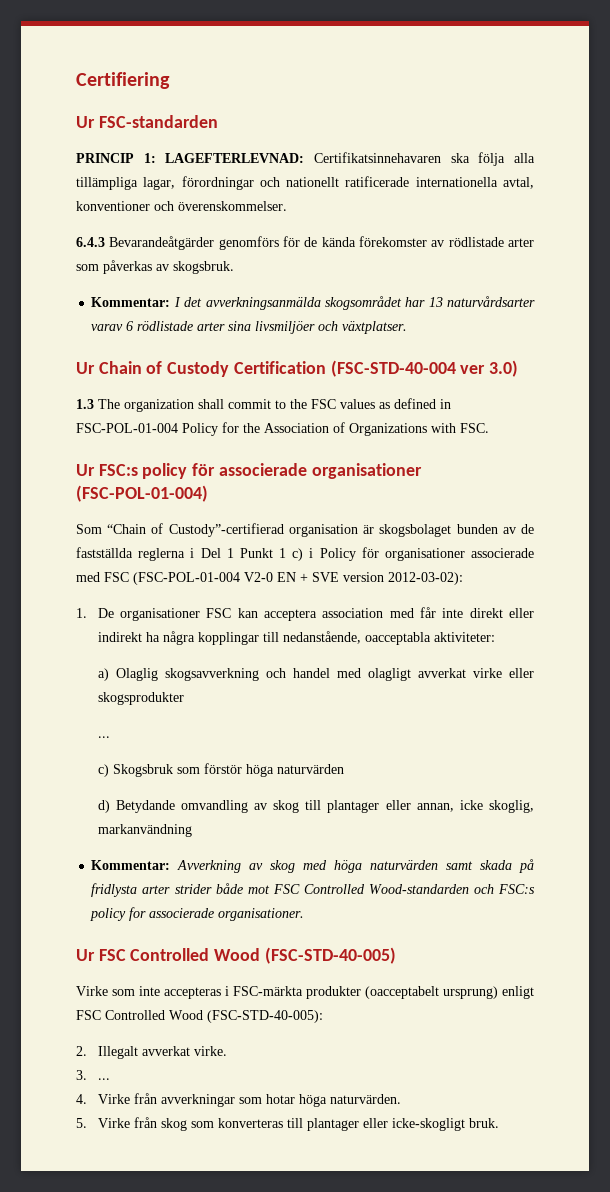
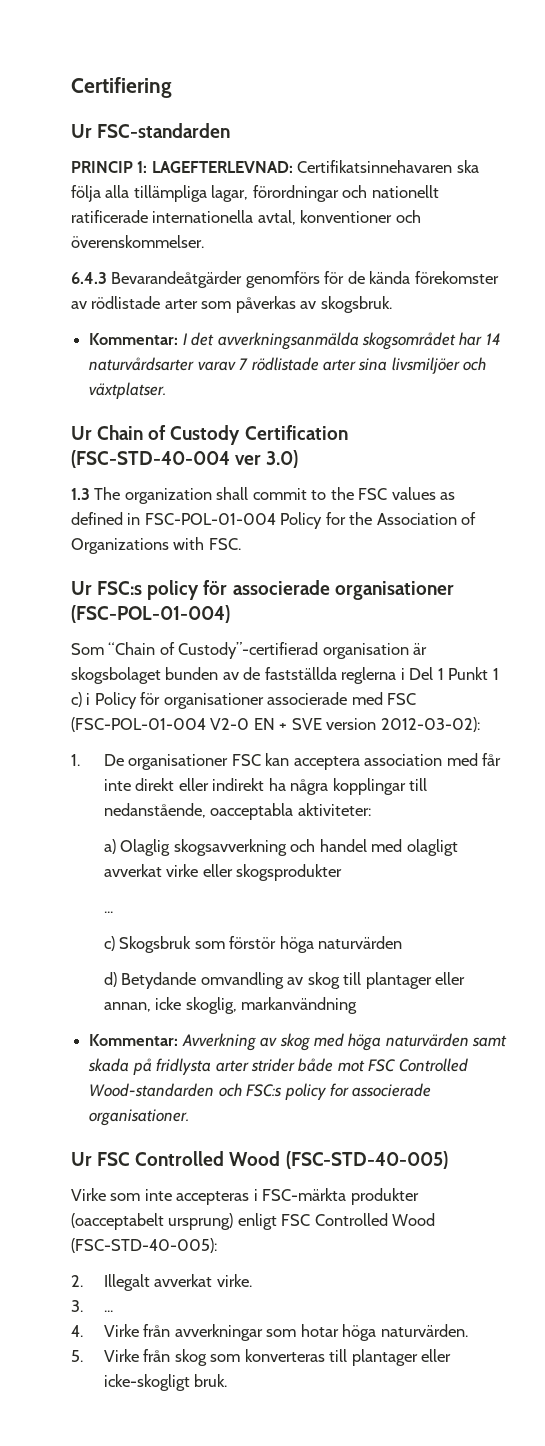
- Kommentar: I det avverkningsanmälda skogsområdet har 13 naturvårdsarter varav 6 rödlistade arter sina livsmiljöer och växtplatser.
+ Kommentar: I det avverkningsanmälda skogsområdet har 14 naturvårdsarter varav 7 rödlistade arter sina livsmiljöer och växtplatser.

